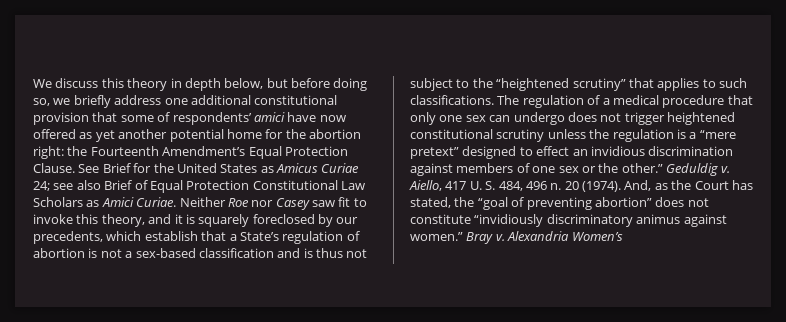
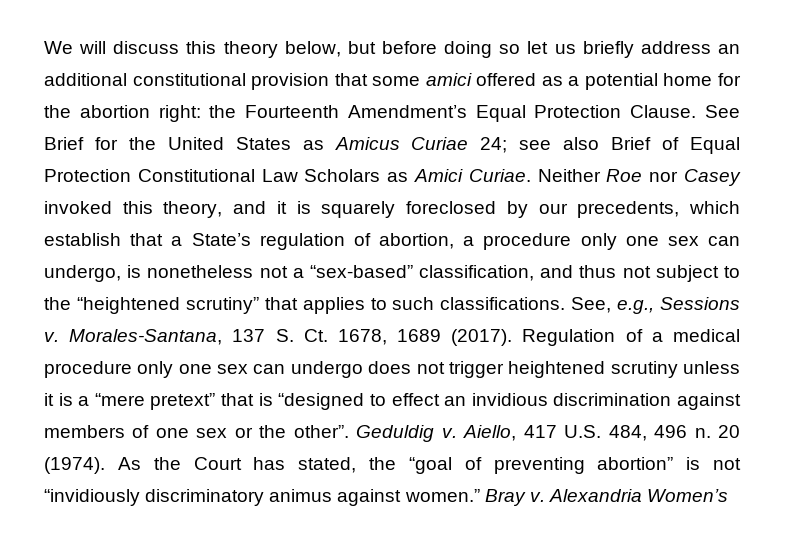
- We discuss this theory in depth below, but before doing so, we briefly address one additional constitutional provision that some of respondents’ amici have now offered as yet another potential home for the abortion right: the Fourteenth Amendment’s Equal Protection Clause.
+ We will discuss this theory below, but before doing so let us briefly address an additional constitutional provision that some amici offered as a potential home for the abortion right: the Fourteenth Amendment’s Equal Protection Clause.
- Neither Roe nor Casey saw fit to invoke this theory, and it is squarely foreclosed by our precedents, which establish that a State’s regulation of abortion is not a sex-based classification and is thus not subject to the “heightened scrutiny” that applies to such classifications.
+ Neither Roe nor Casey invoked this theory, and it is squarely foreclosed by our precedents, which establish that a State’s regulation of abortion, a procedure only one sex can undergo, is nonetheless not a “sex-based” classification, and thus not subject to the “heightened scrutiny” that applies to such classifications.
- The regulation of a medical procedure that only one sex can undergo does not trigger heightened constitutional scrutiny unless the regulation is a “mere pretext” designed to effect an invidious discrimination against members of one sex or the other.”
+ See, e.g., Sessions v. Morales-Santana, 137 S. Ct. 1678, 1689 (2017). Regulation of a medical procedure only one sex can undergo does not trigger heightened scrutiny unless it is a “mere pretext” that is “designed to effect an invidious discrimination against members of one sex or the other”.
- Aiello, 417 U. S. 484, 496 n.
+ Aiello, 417 U.S. 484, 496 n.
- And, as the Court has stated, the “goal of preventing abortion” does not constitute “invidiously discriminatory animus against women.”
+ As the Court has stated, the “goal of preventing abortion” is not “invidiously discriminatory animus against women.”

